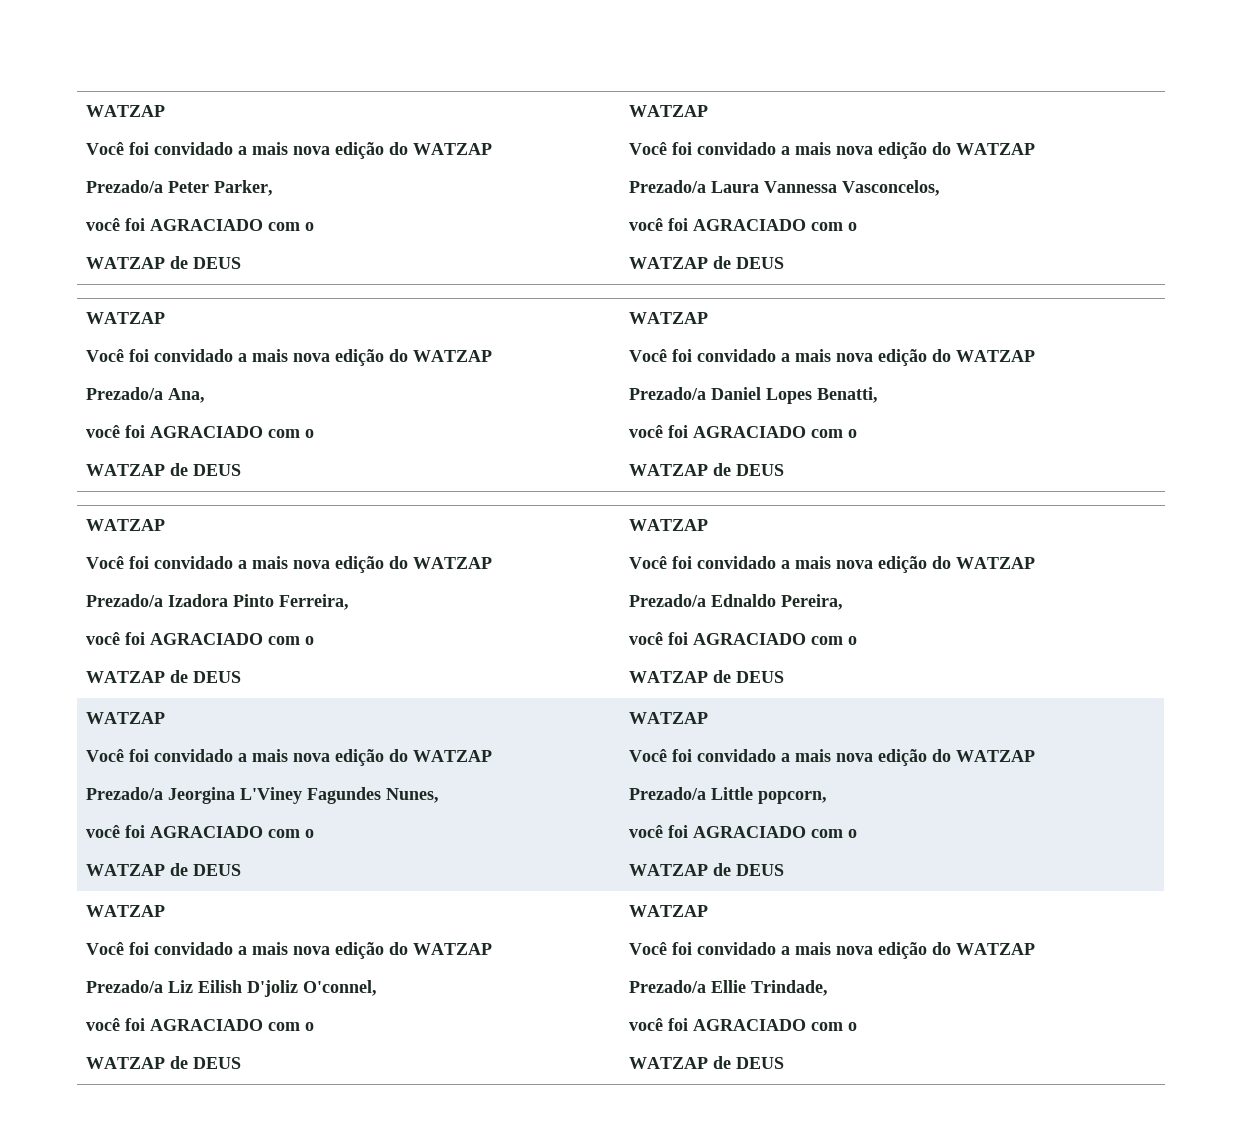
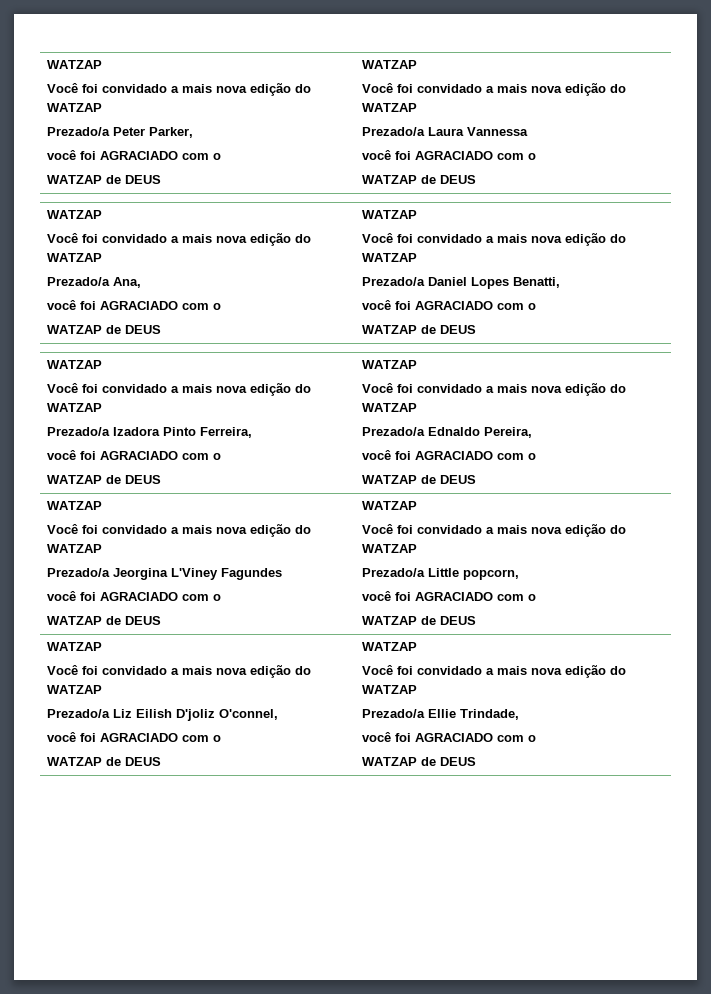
- Prezado/a Laura Vannessa Vasconcelos,
+ Prezado/a Laura Vannessa
- Prezado/a Jeorgina L'Viney Fagundes Nunes,
+ Prezado/a Jeorgina L'Viney Fagundes

